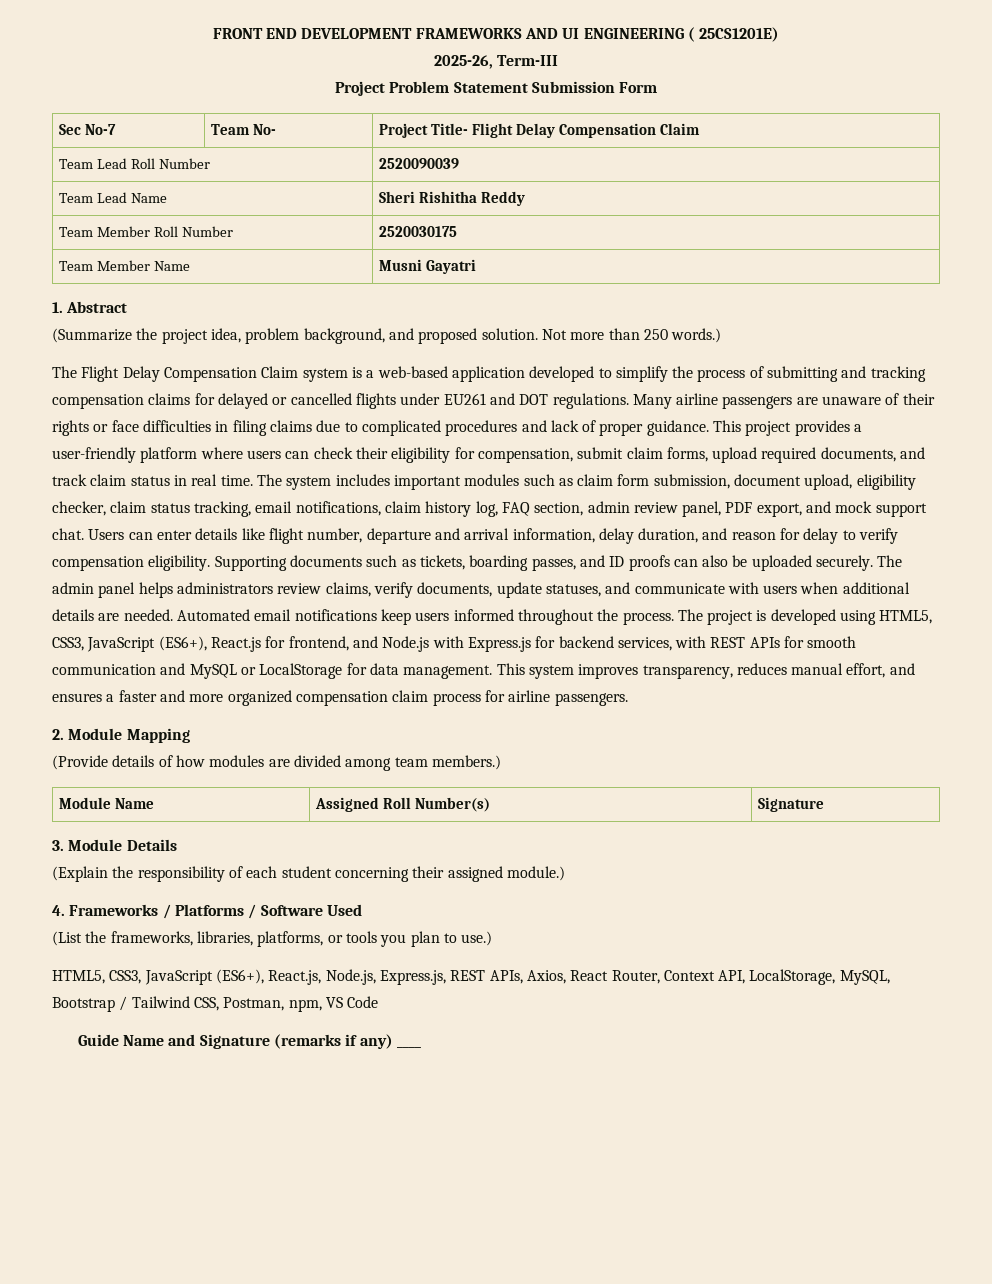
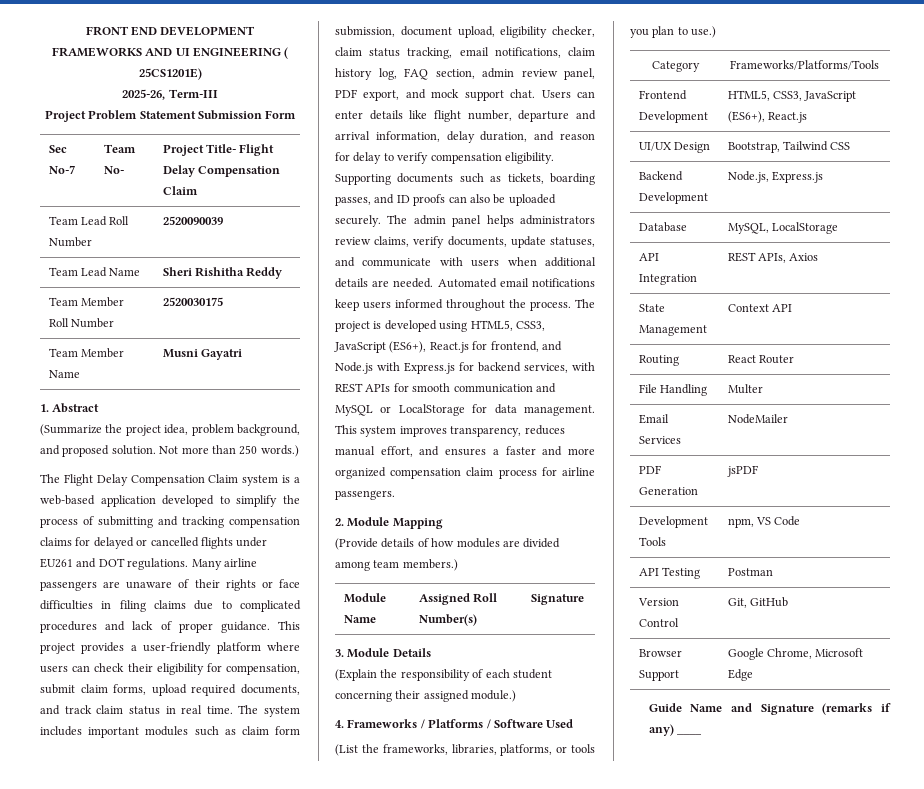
- HTML5, CSS3, JavaScript (ES6+), React.js, Node.js, Express.js, REST APIs, Axios, React Router, Context API, LocalStorage, MySQL, Bootstrap / Tailwind CSS, Postman, npm, VS Code
+ Category | Frameworks/Platforms/Tools
+ Frontend Development | HTML5, CSS3, JavaScript (ES6+), React.js
+ UI/UX Design | Bootstrap, Tailwind CSS
+ Backend Development | Node.js, Express.js
+ Database | MySQL, LocalStorage
+ API Integration | REST APIs, Axios
+ State Management | Context API
+ Routing | React Router
+ File Handling | Multer
+ Email Services | NodeMailer
+ PDF Generation | jsPDF
+ Development Tools | npm, VS Code
+ API Testing | Postman
+ Version Control | Git, GitHub
+ Browser Support | Google Chrome, Microsoft Edge

